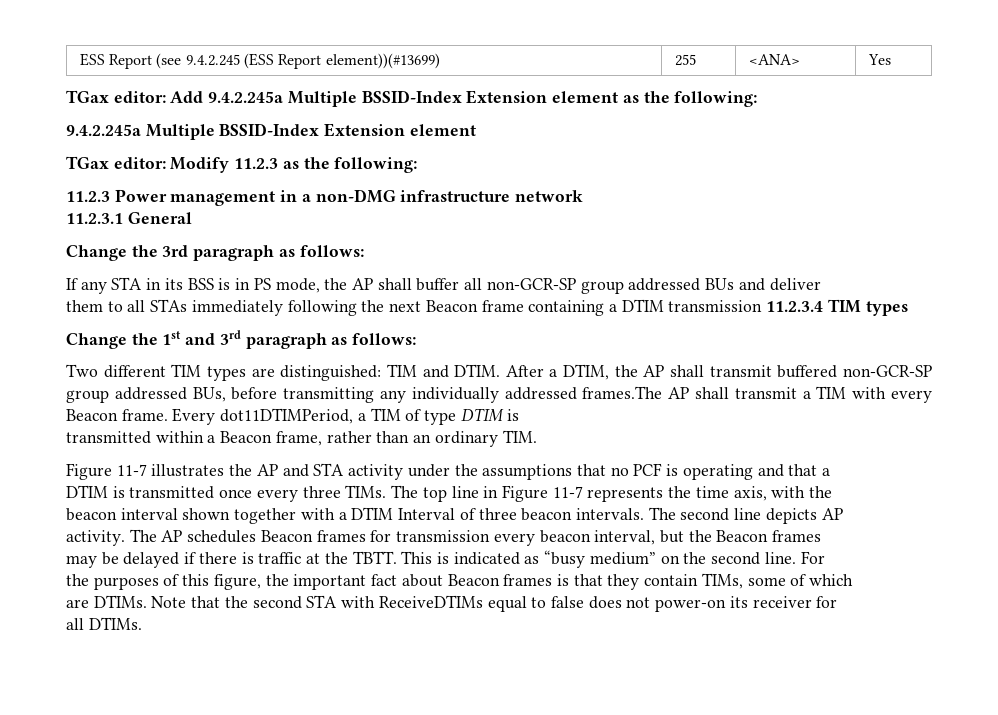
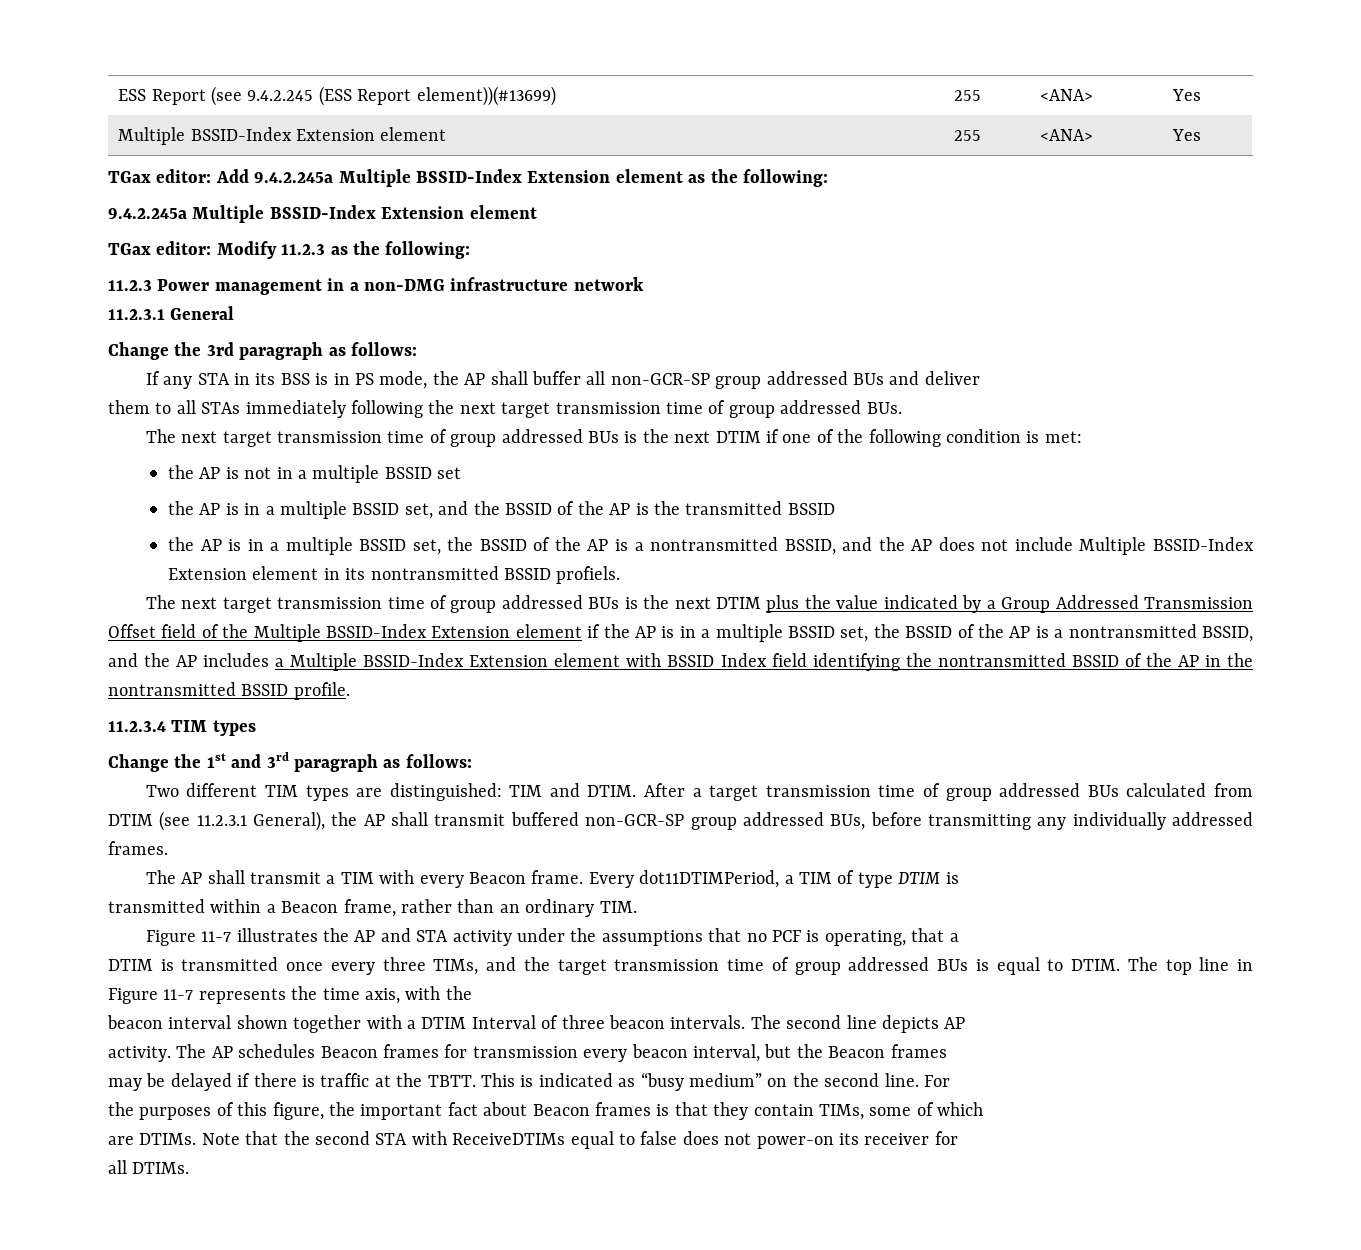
+ Multiple BSSID-Index Extension element | 255 | <ANA> | Yes
- them to all STAs immediately following the next Beacon frame containing a DTIM transmission 11.2.3.4 TIM types
+ them to all STAs immediately following the next target transmission time of group addressed BUs.
+ The next target transmission time of group addressed BUs is the next DTIM if one of the following condition is met:
+ the AP is not in a multiple BSSID set
+ the AP is in a multiple BSSID set, and the BSSID of the AP is the transmitted BSSID
+ the AP is in a multiple BSSID set, the BSSID of the AP is a nontransmitted BSSID, and the AP does not include Multiple BSSID-Index Extension element in its nontransmitted BSSID profiels.
+ The next target transmission time of group addressed BUs is the next DTIM plus the value indicated by a Group Addressed Transmission Offset field of the Multiple BSSID-Index Extension element if the AP is in a multiple BSSID set, the BSSID of the AP is a nontransmitted BSSID, and the AP includes a Multiple BSSID-Index Extension element with BSSID Index field identifying the nontransmitted BSSID of the AP in the nontransmitted BSSID profile.
+ 11.2.3.4 TIM types
- After a DTIM, the AP shall transmit buffered non-GCR-SP group addressed BUs, before transmitting any individually addressed frames.The AP shall transmit a TIM with every Beacon frame.
+ After a target transmission time of group addressed BUs calculated from DTIM (see 11.2.3.1 General), the AP shall transmit buffered non-GCR-SP group addressed BUs, before transmitting any individually addressed frames.
+ The AP shall transmit a TIM with every Beacon frame.
- Figure 11-7 illustrates the AP and STA activity under the assumptions that no PCF is operating and that a
+ Figure 11-7 illustrates the AP and STA activity under the assumptions that no PCF is operating, that a
- DTIM is transmitted once every three TIMs.
+ DTIM is transmitted once every three TIMs, and the target transmission time of group addressed BUs is equal to DTIM.

